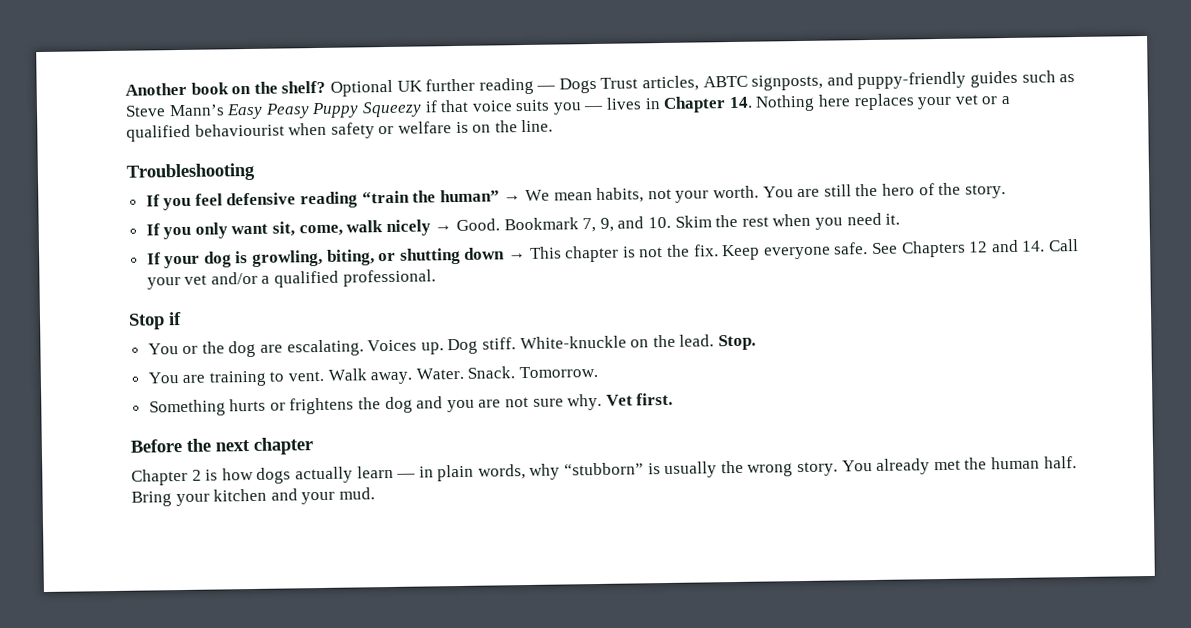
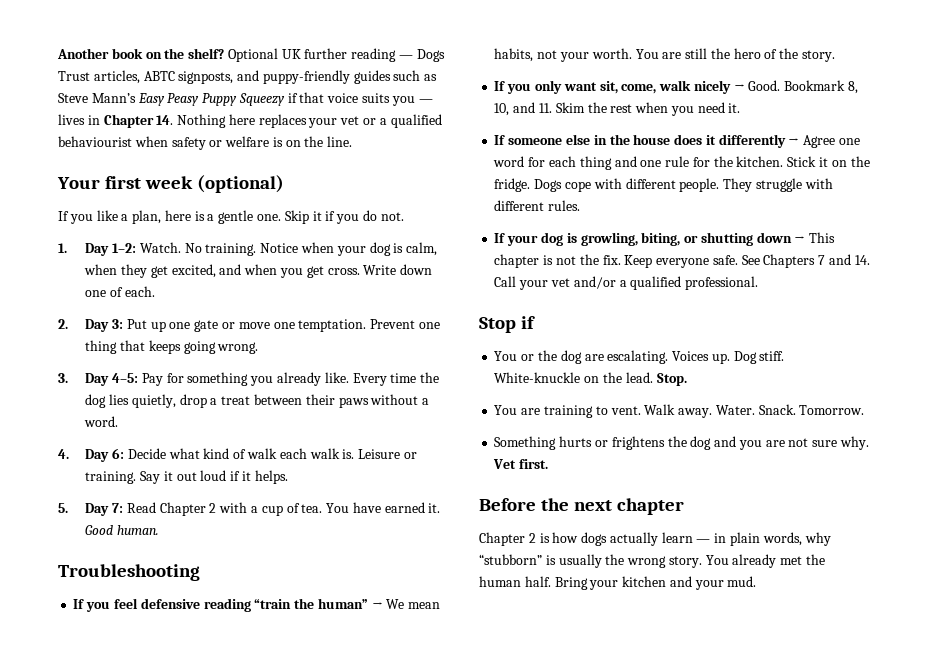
+ Your first week (optional)
+ If you like a plan, here is a gentle one. Skip it if you do not.
+ 1. Day 1–2: Watch. No training. Notice when your dog is calm, when they get excited, and when you get cross. Write down one of each.
+ 2. Day 3: Put up one gate or move one temptation. Prevent one thing that keeps going wrong.
+ 3. Day 4–5: Pay for something you already like. Every time the dog lies quietly, drop a treat between their paws without a word.
+ 4. Day 6: Decide what kind of walk each walk is. Leisure or training. Say it out loud if it helps.
+ 5. Day 7: Read Chapter 2 with a cup of tea. You have earned it. Good human.
- Bookmark 7, 9, and 10. Skim the rest when you need it.
+ Bookmark 8, 10, and 11. Skim the rest when you need it.
+ If someone else in the house does it differently → Agree one word for each thing and one rule for the kitchen. Stick it on the fridge. Dogs cope with different people. They struggle with different rules.
- See Chapters 12 and 14. Call your vet and/or a qualified professional.
+ See Chapters 7 and 14. Call your vet and/or a qualified professional.

